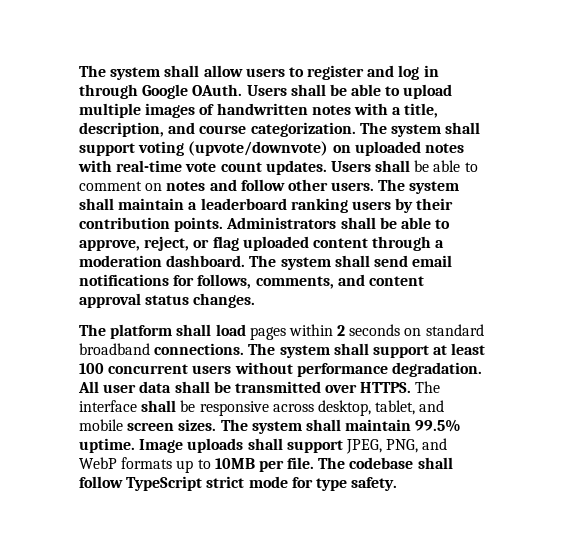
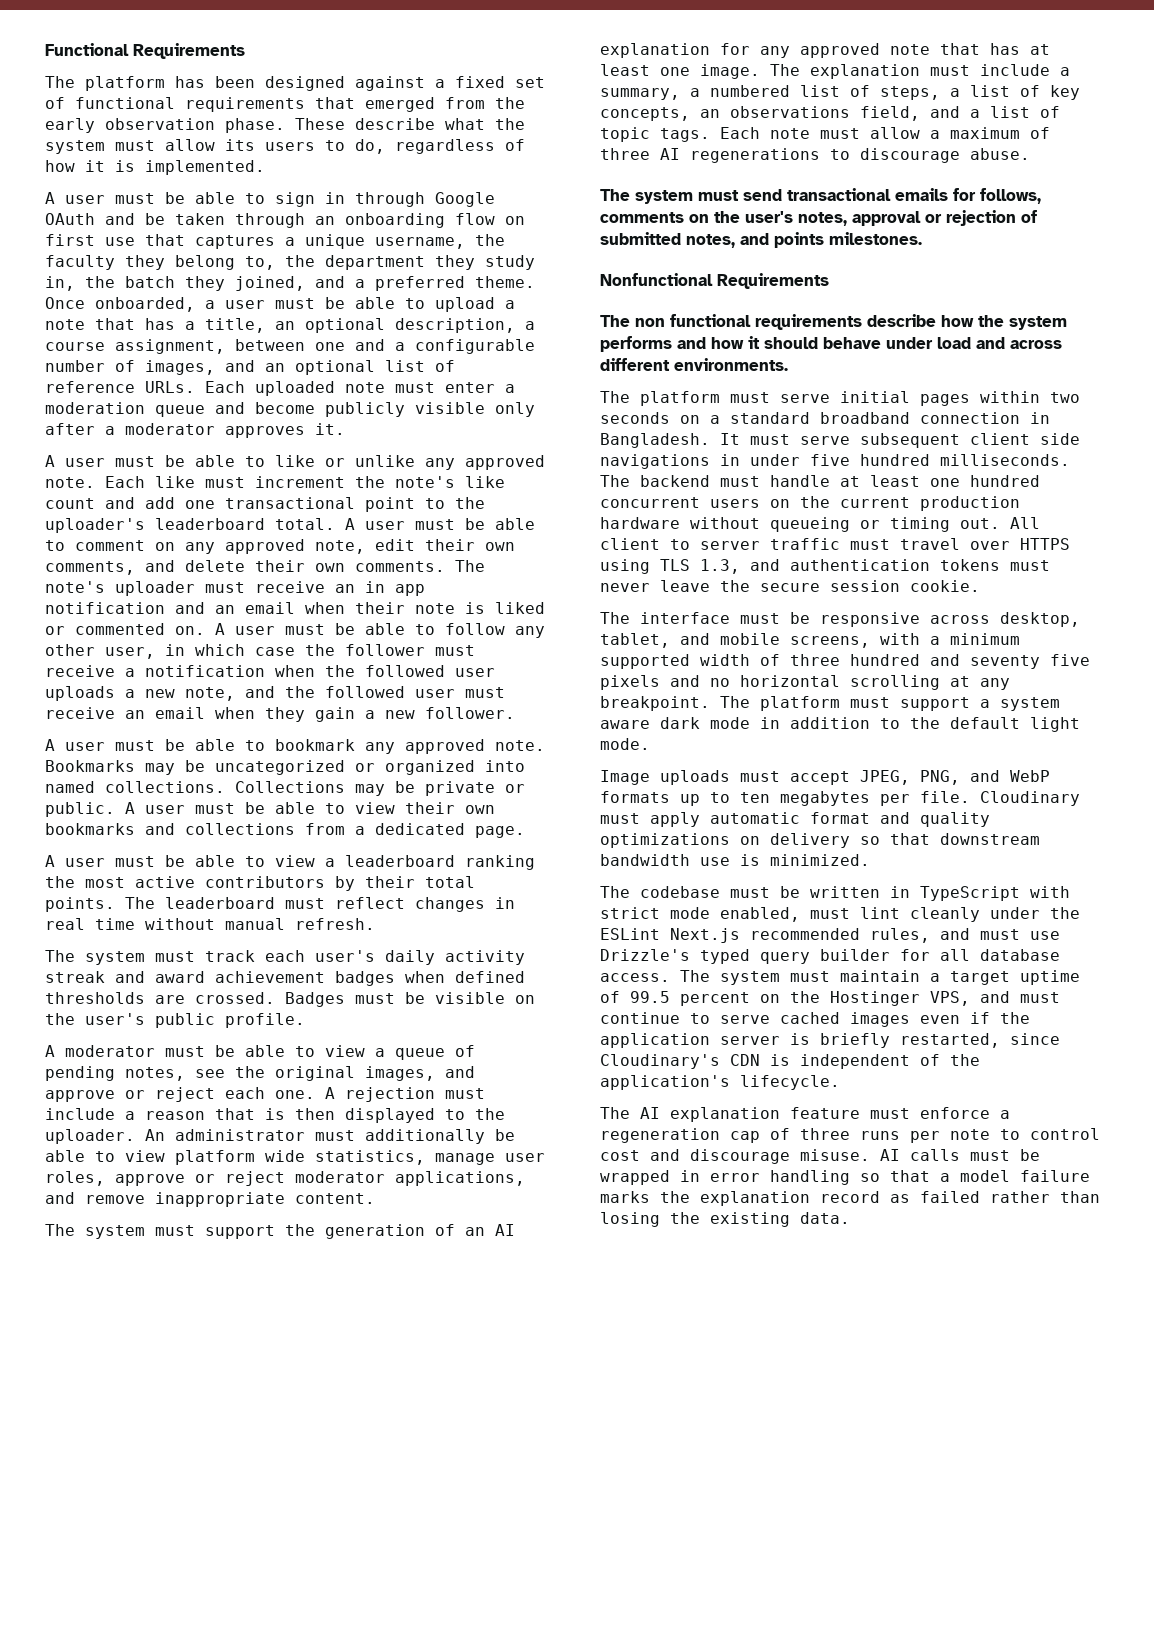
- The system shall allow users to register and log in through Google OAuth. Users shall be able to upload multiple images of handwritten notes with a title, description, and course categorization. The system shall support voting (upvote/downvote) on uploaded notes with real-time vote count updates. Users shall be able to comment on notes and follow other users. The system shall maintain a leaderboard ranking users by their contribution points. Administrators shall be able to approve, reject, or flag uploaded content through a moderation dashboard. The system shall send email notifications for follows, comments, and content approval status changes.
- The platform shall load pages within 2 seconds on standard broadband connections. The system shall support at least 100 concurrent users without performance degradation. All user data shall be transmitted over HTTPS. The interface shall be responsive across desktop, tablet, and mobile screen sizes. The system shall maintain 99.5% uptime. Image uploads shall support JPEG, PNG, and WebP formats up to 10MB per file. The codebase shall follow TypeScript strict mode for type safety.
+ Functional Requirements
+ The platform has been designed against a fixed set of functional requirements that emerged from the early observation phase. These describe what the system must allow its users to do, regardless of how it is implemented.
+ A user must be able to sign in through Google OAuth and be taken through an onboarding flow on first use that captures a unique username, the faculty they belong to, the department they study in, the batch they joined, and a preferred theme. Once onboarded, a user must be able to upload a note that has a title, an optional description, a course assignment, between one and a configurable number of images, and an optional list of reference URLs. Each uploaded note must enter a moderation queue and become publicly visible only after a moderator approves it.
+ A user must be able to like or unlike any approved note. Each like must increment the note's like count and add one transactional point to the uploader's leaderboard total. A user must be able to comment on any approved note, edit their own comments, and delete their own comments. The note's uploader must receive an in app notification and an email when their note is liked or commented on. A user must be able to follow any other user, in which case the follower must receive a notification when the followed user uploads a new note, and the followed user must receive an email when they gain a new follower.
+ A user must be able to bookmark any approved note. Bookmarks may be uncategorized or organized into named collections. Collections may be private or public. A user must be able to view their own bookmarks and collections from a dedicated page.
+ A user must be able to view a leaderboard ranking the most active contributors by their total points. The leaderboard must reflect changes in real time without manual refresh.
+ The system must track each user's daily activity streak and award achievement badges when defined thresholds are crossed. Badges must be visible on the user's public profile.
+ A moderator must be able to view a queue of pending notes, see the original images, and approve or reject each one. A rejection must include a reason that is then displayed to the uploader. An administrator must additionally be able to view platform wide statistics, manage user roles, approve or reject moderator applications, and remove inappropriate content.
+ The system must support the generation of an AI explanation for any approved note that has at least one image. The explanation must include a summary, a numbered list of steps, a list of key concepts, an observations field, and a list of topic tags. Each note must allow a maximum of three AI regenerations to discourage abuse.
+ The system must send transactional emails for follows, comments on the user's notes, approval or rejection of submitted notes, and points milestones.
+ Nonfunctional Requirements
+ The non functional requirements describe how the system performs and how it should behave under load and across different environments.
+ The platform must serve initial pages within two seconds on a standard broadband connection in Bangladesh. It must serve subsequent client side navigations in under five hundred milliseconds. The backend must handle at least one hundred concurrent users on the current production hardware without queueing or timing out. All client to server traffic must travel over HTTPS using TLS 1.3, and authentication tokens must never leave the secure session cookie.
+ The interface must be responsive across desktop, tablet, and mobile screens, with a minimum supported width of three hundred and seventy five pixels and no horizontal scrolling at any breakpoint. The platform must support a system aware dark mode in addition to the default light mode.
+ Image uploads must accept JPEG, PNG, and WebP formats up to ten megabytes per file. Cloudinary must apply automatic format and quality optimizations on delivery so that downstream bandwidth use is minimized.
+ The codebase must be written in TypeScript with strict mode enabled, must lint cleanly under the ESLint Next.js recommended rules, and must use Drizzle's typed query builder for all database access. The system must maintain a target uptime of 99.5 percent on the Hostinger VPS, and must continue to serve cached images even if the application server is briefly restarted, since Cloudinary's CDN is independent of the application's lifecycle.
+ The AI explanation feature must enforce a regeneration cap of three runs per note to control cost and discourage misuse. AI calls must be wrapped in error handling so that a model failure marks the explanation record as failed rather than losing the existing data.

